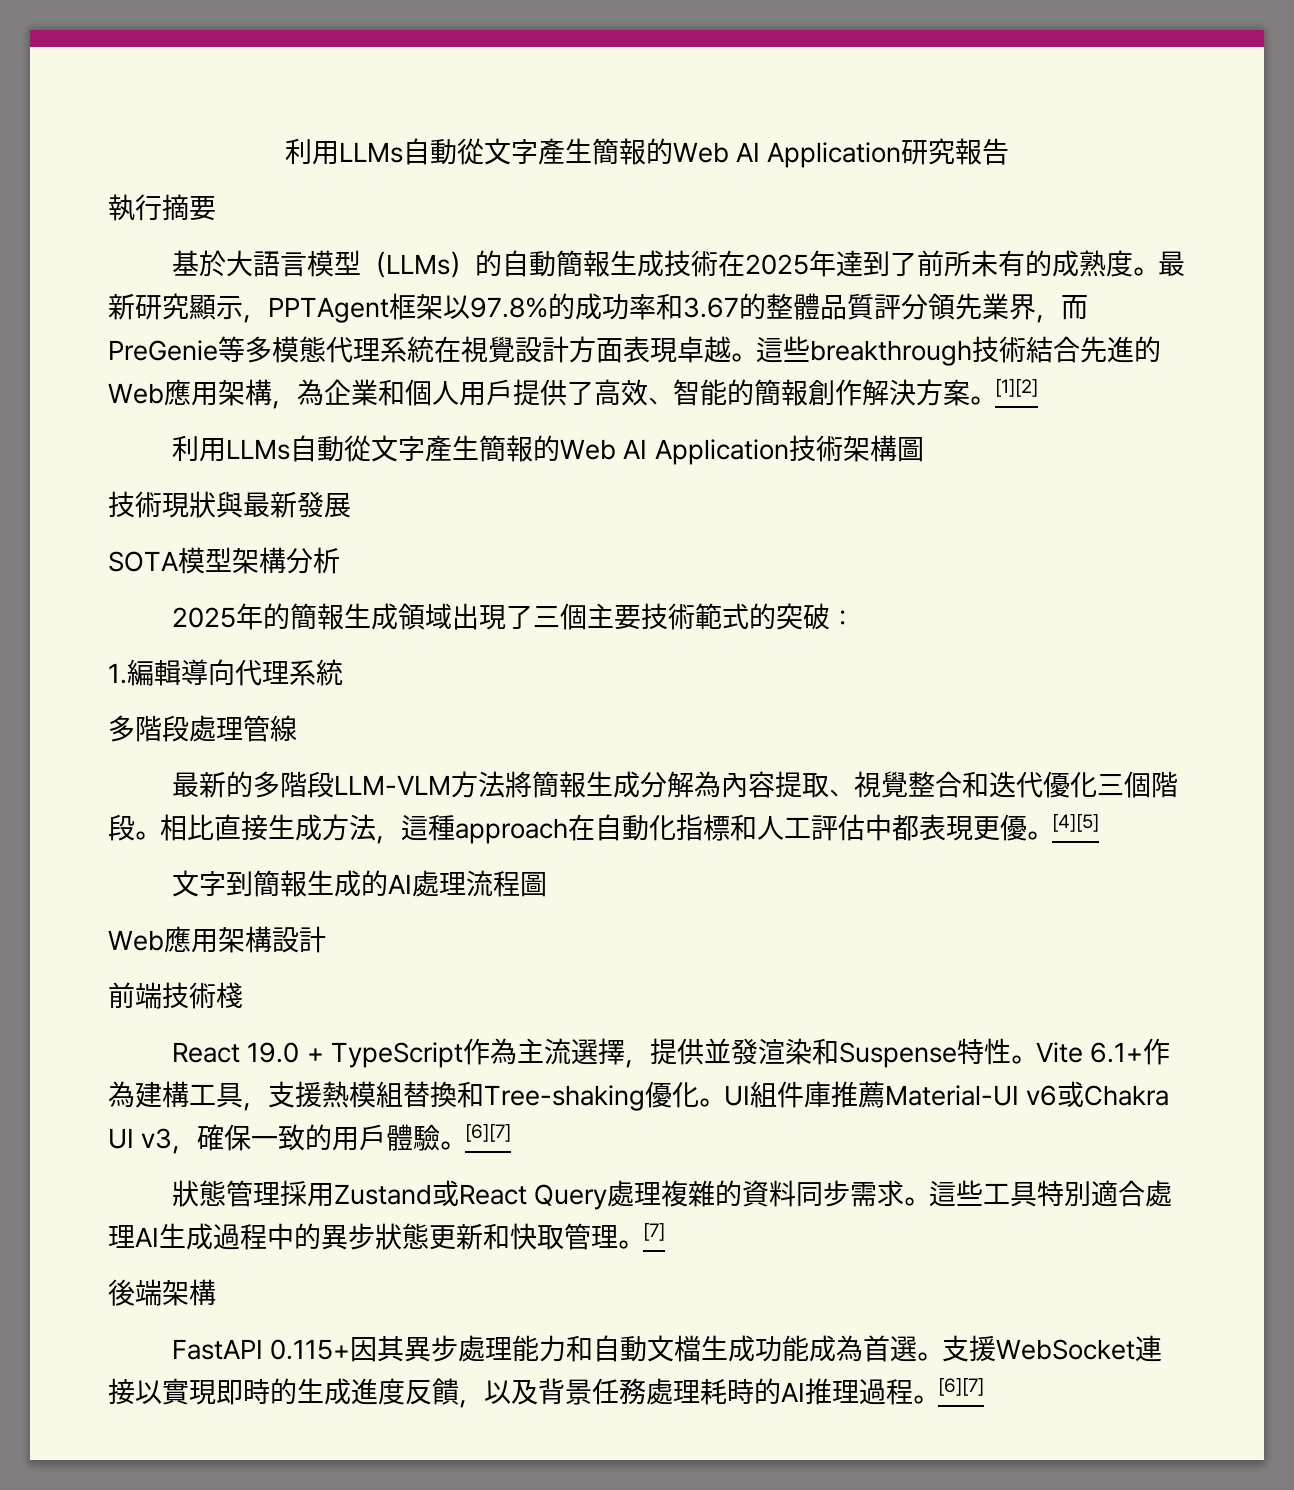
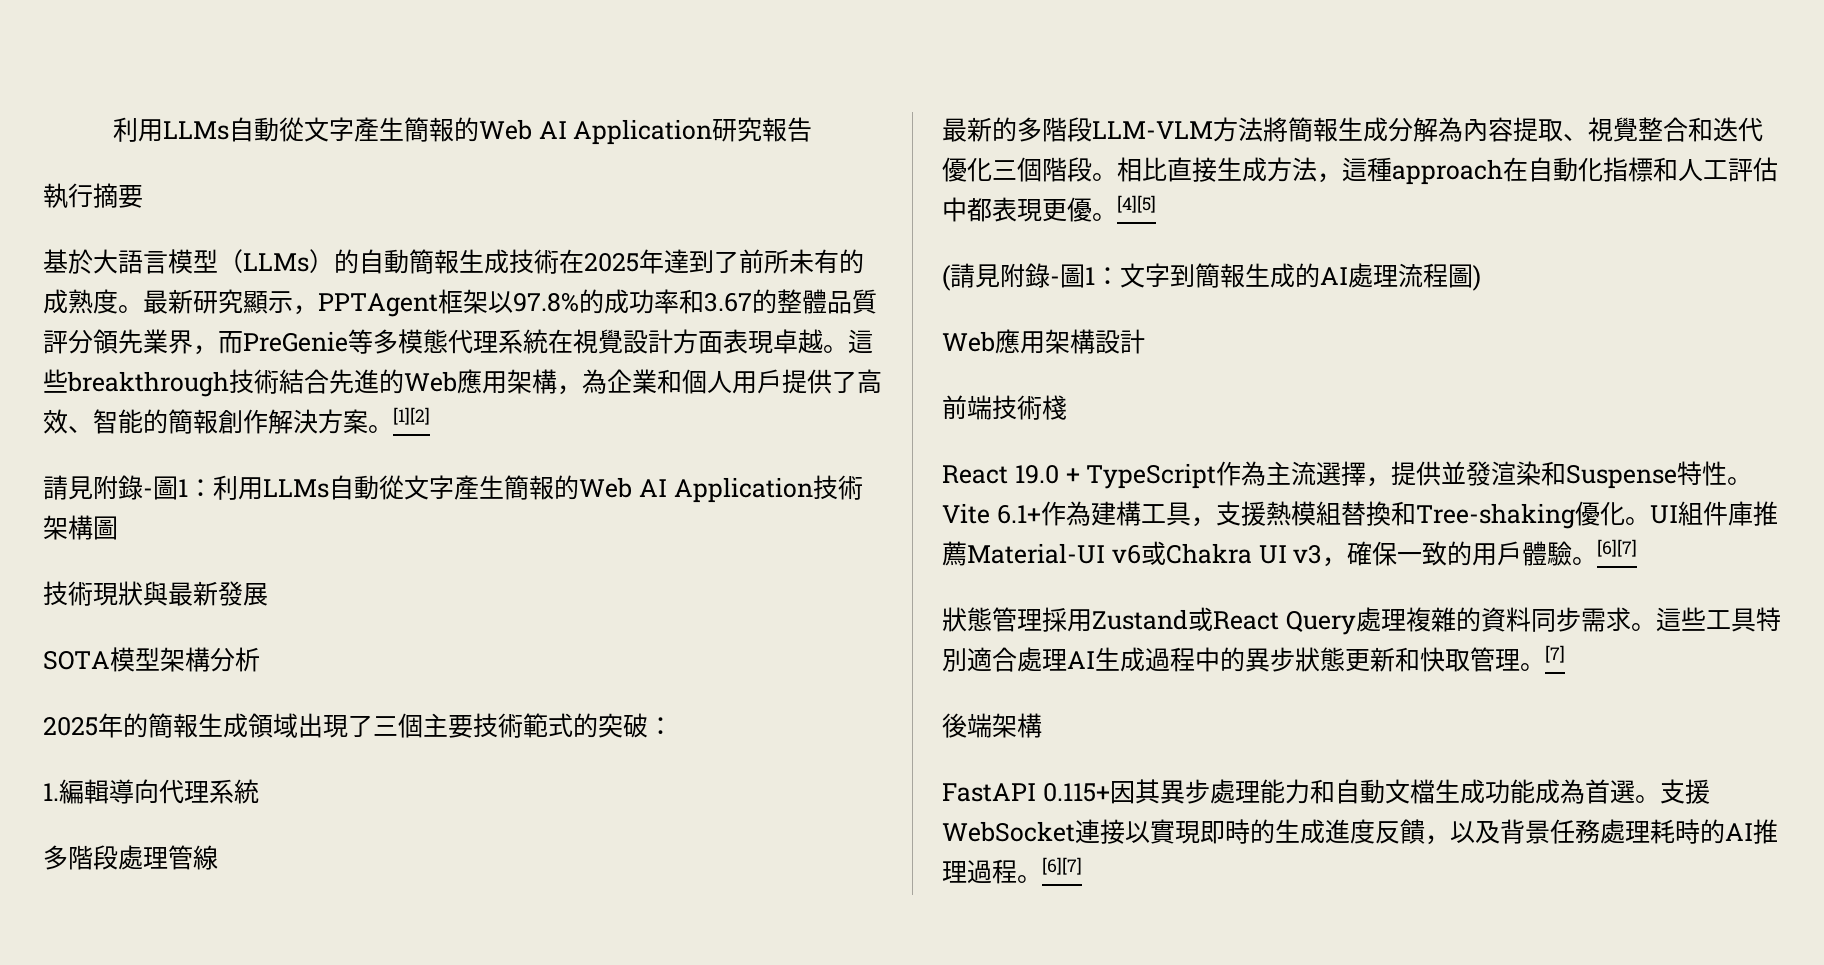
- 利用LLMs自動從文字產生簡報的Web AI Application技術架構圖
+ 請見附錄-圖1：利用LLMs自動從文字產生簡報的Web AI Application技術架構圖
- 文字到簡報生成的AI處理流程圖
+ (請見附錄-圖1：文字到簡報生成的AI處理流程圖)

